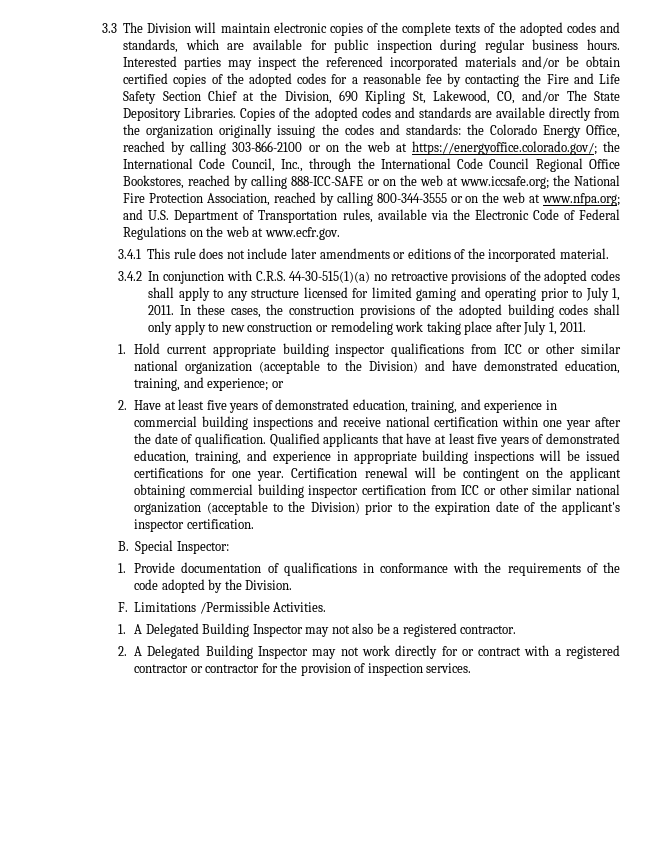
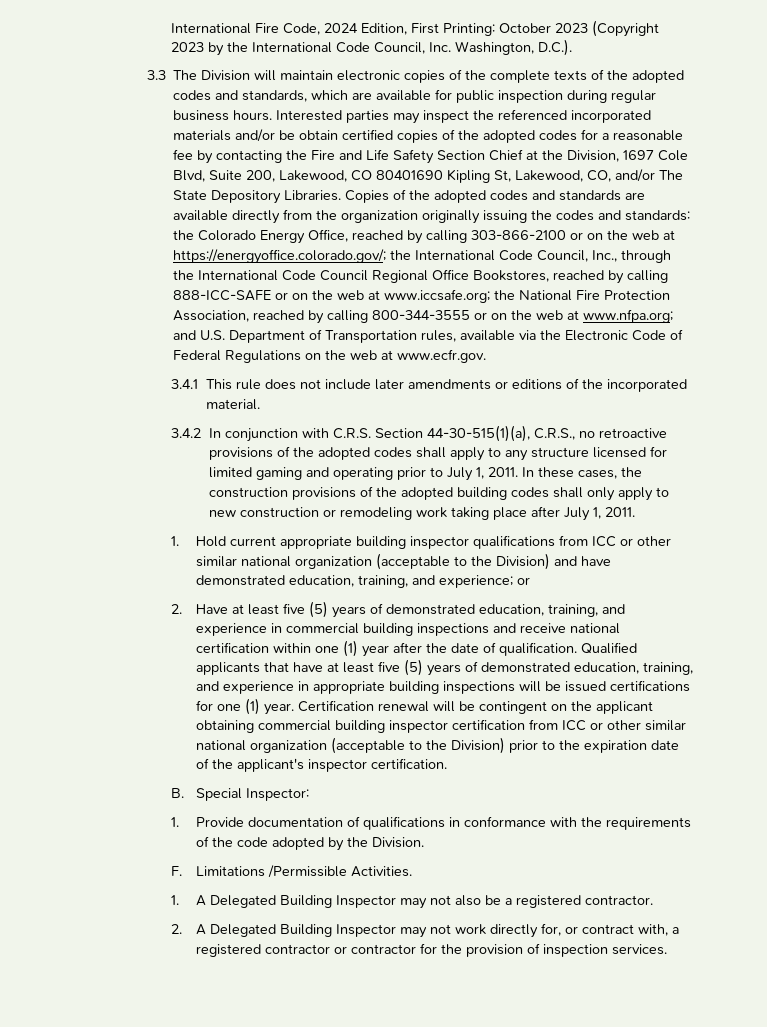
+ International Fire Code, 2024 Edition, First Printing: October 2023 (Copyright 2023 by the International Code Council, Inc. Washington, D.C.).
- Interested parties may inspect the referenced incorporated materials and/or be obtain certified copies of the adopted codes for a reasonable fee by contacting the Fire and Life Safety Section Chief at the Division, 690 Kipling St, Lakewood, CO, and/or The State Depository Libraries.
+ Interested parties may inspect the referenced incorporated materials and/or be obtain certified copies of the adopted codes for a reasonable fee by contacting the Fire and Life Safety Section Chief at the Division, 1697 Cole Blvd, Suite 200, Lakewood, CO 80401690 Kipling St, Lakewood, CO, and/or The State Depository Libraries.
- 3.4.2 In conjunction with C.R.S. 44-30-515(1)(a) no retroactive provisions of the adopted codes shall apply to any structure licensed for limited gaming and operating prior to July 1, 2011.
+ 3.4.2 In conjunction with C.R.S. Section 44-30-515(1)(a), C.R.S., no retroactive provisions of the adopted codes shall apply to any structure licensed for limited gaming and operating prior to July 1, 2011.
- 2. Have at least five years of demonstrated education, training, and experience in commercial building inspections and receive national certification within one year after the date of qualification.
+ 2. Have at least five (5) years of demonstrated education, training, and experience in commercial building inspections and receive national certification within one (1) year after the date of qualification.
- Qualified applicants that have at least five years of demonstrated education, training, and experience in appropriate building inspections will be issued certifications for one year.
+ Qualified applicants that have at least five (5) years of demonstrated education, training, and experience in appropriate building inspections will be issued certifications for one (1) year.
- 2. A Delegated Building Inspector may not work directly for or contract with a registered contractor or contractor for the provision of inspection services.
+ 2. A Delegated Building Inspector may not work directly for, or contract with, a registered contractor or contractor for the provision of inspection services.

